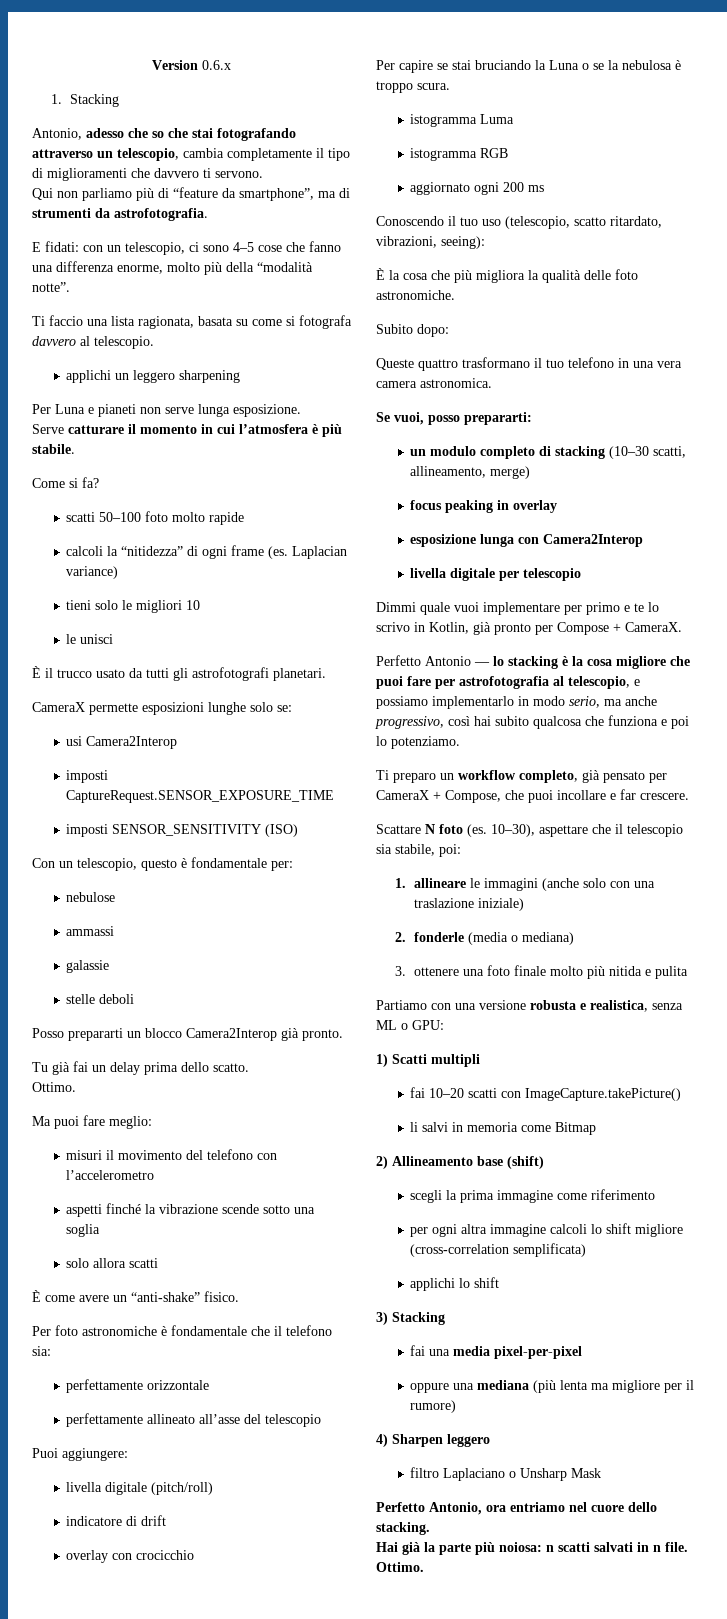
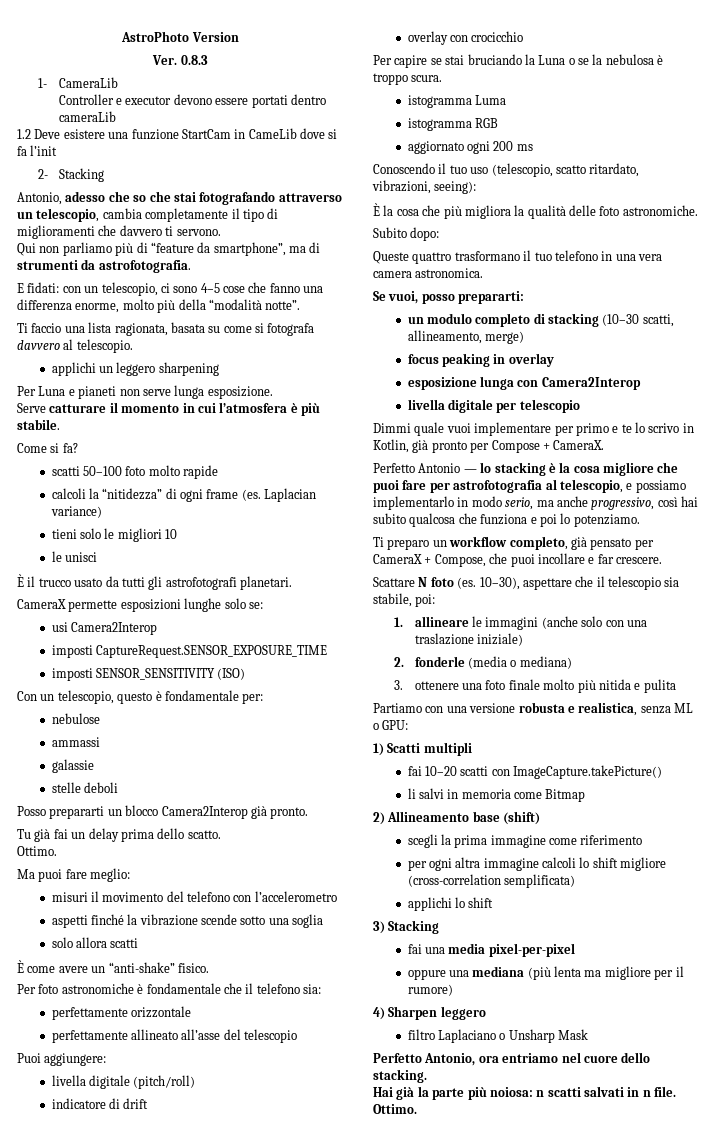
- Version 0.6.x
- 1. Stacking
+ AstroPhoto Version
+ Ver. 0.8.3
+ 1- CameraLib
+ Controller e executor devono essere portati dentro cameraLib
+ 1.2 Deve esistere una funzione StartCam in CameLib dove si fa l’init
+ 2- Stacking

